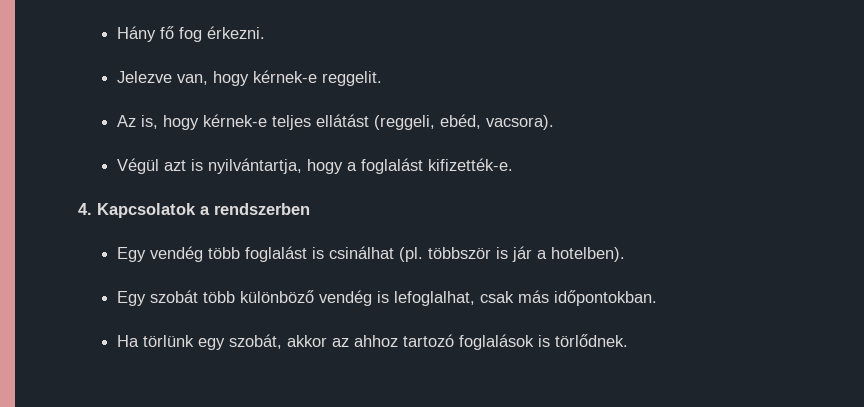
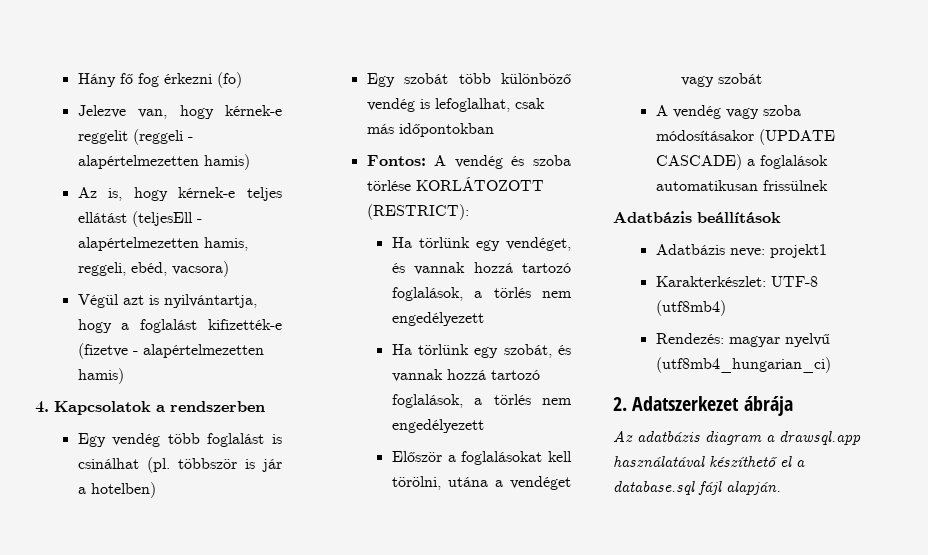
- Hány fő fog érkezni.
+ Hány fő fog érkezni (fo)
- Jelezve van, hogy kérnek-e reggelit.
+ Jelezve van, hogy kérnek-e reggelit (reggeli - alapértelmezetten hamis)
- Az is, hogy kérnek-e teljes ellátást (reggeli, ebéd, vacsora).
+ Az is, hogy kérnek-e teljes ellátást (teljesEll - alapértelmezetten hamis, reggeli, ebéd, vacsora)
- Végül azt is nyilvántartja, hogy a foglalást kifizették-e.
+ Végül azt is nyilvántartja, hogy a foglalást kifizették-e (fizetve - alapértelmezetten hamis)
- Egy vendég több foglalást is csinálhat (pl. többször is jár a hotelben).
+ Egy vendég több foglalást is csinálhat (pl. többször is jár a hotelben)
- Egy szobát több különböző vendég is lefoglalhat, csak más időpontokban.
- Ha törlünk egy szobát, akkor az ahhoz tartozó foglalások is törlődnek.
+ Egy szobát több különböző vendég is lefoglalhat, csak más időpontokban
+ Fontos: A vendég és szoba törlése KORLÁTOZOTT (RESTRICT):
+ Ha törlünk egy vendéget, és vannak hozzá tartozó foglalások, a törlés nem engedélyezett
+ Ha törlünk egy szobát, és vannak hozzá tartozó foglalások, a törlés nem engedélyezett
+ Először a foglalásokat kell törölni, utána a vendéget vagy szobát
+ A vendég vagy szoba módosításakor (UPDATE CASCADE) a foglalások automatikusan frissülnek
+ Adatbázis beállítások
+ Adatbázis neve: projekt1
+ Karakterkészlet: UTF-8 (utf8mb4)
+ Rendezés: magyar nyelvű (utf8mb4_hungarian_ci)
+ 2. Adatszerkezet ábrája
+ Az adatbázis diagram a drawsql.app használatával készíthető el a database.sql fájl alapján.

